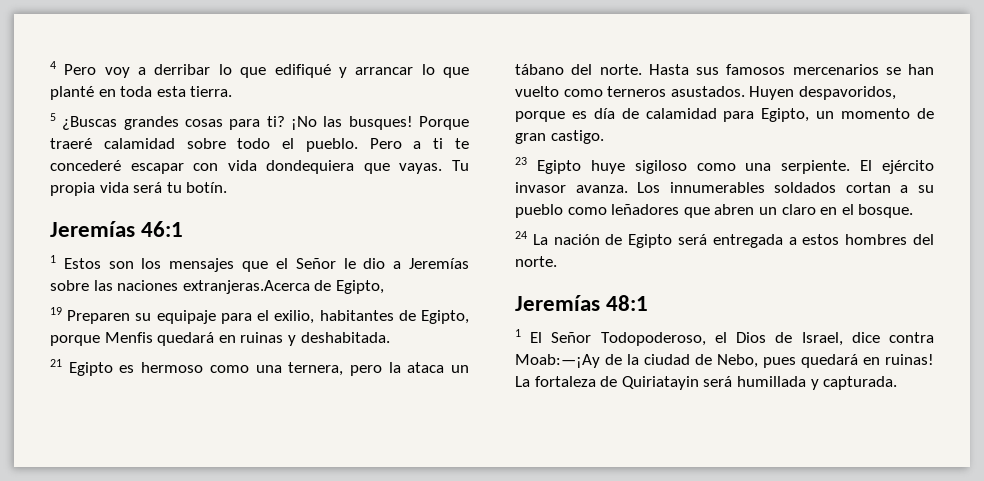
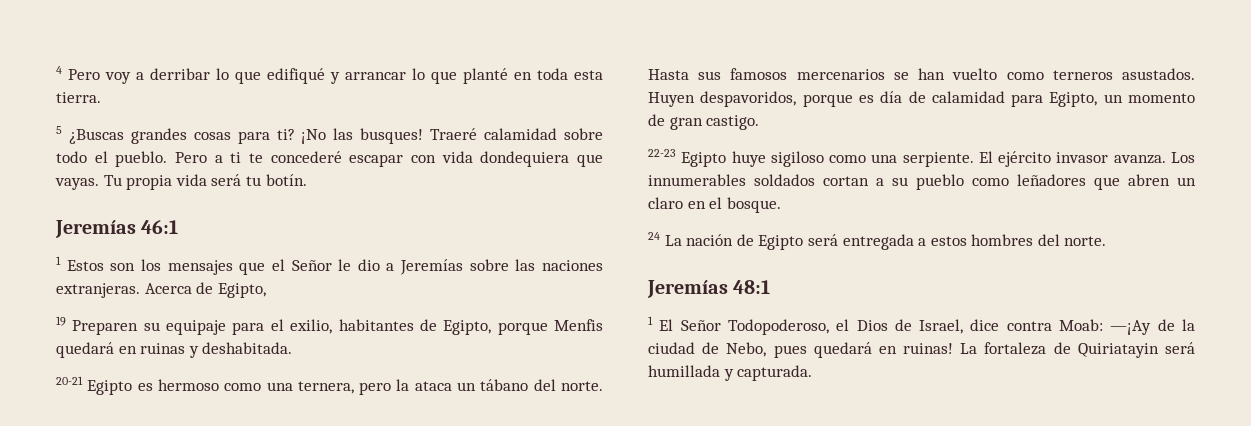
- Porque traeré calamidad sobre todo el pueblo.
+ Traeré calamidad sobre todo el pueblo.
- 1 Estos son los mensajes que el Señor le dio a Jeremías sobre las naciones extranjeras.Acerca de Egipto,
+ 1 Estos son los mensajes que el Señor le dio a Jeremías sobre las naciones extranjeras. Acerca de Egipto,
- 21 Egipto es hermoso como una ternera, pero la ataca un tábano del norte.
+ 20-21 Egipto es hermoso como una ternera, pero la ataca un tábano del norte.
- 23 Egipto huye sigiloso como una serpiente.
+ 22-23 Egipto huye sigiloso como una serpiente.
- 1 El Señor Todopoderoso, el Dios de Israel, dice contra Moab:—¡Ay de la ciudad de Nebo, pues quedará en ruinas!
+ 1 El Señor Todopoderoso, el Dios de Israel, dice contra Moab: —¡Ay de la ciudad de Nebo, pues quedará en ruinas!

